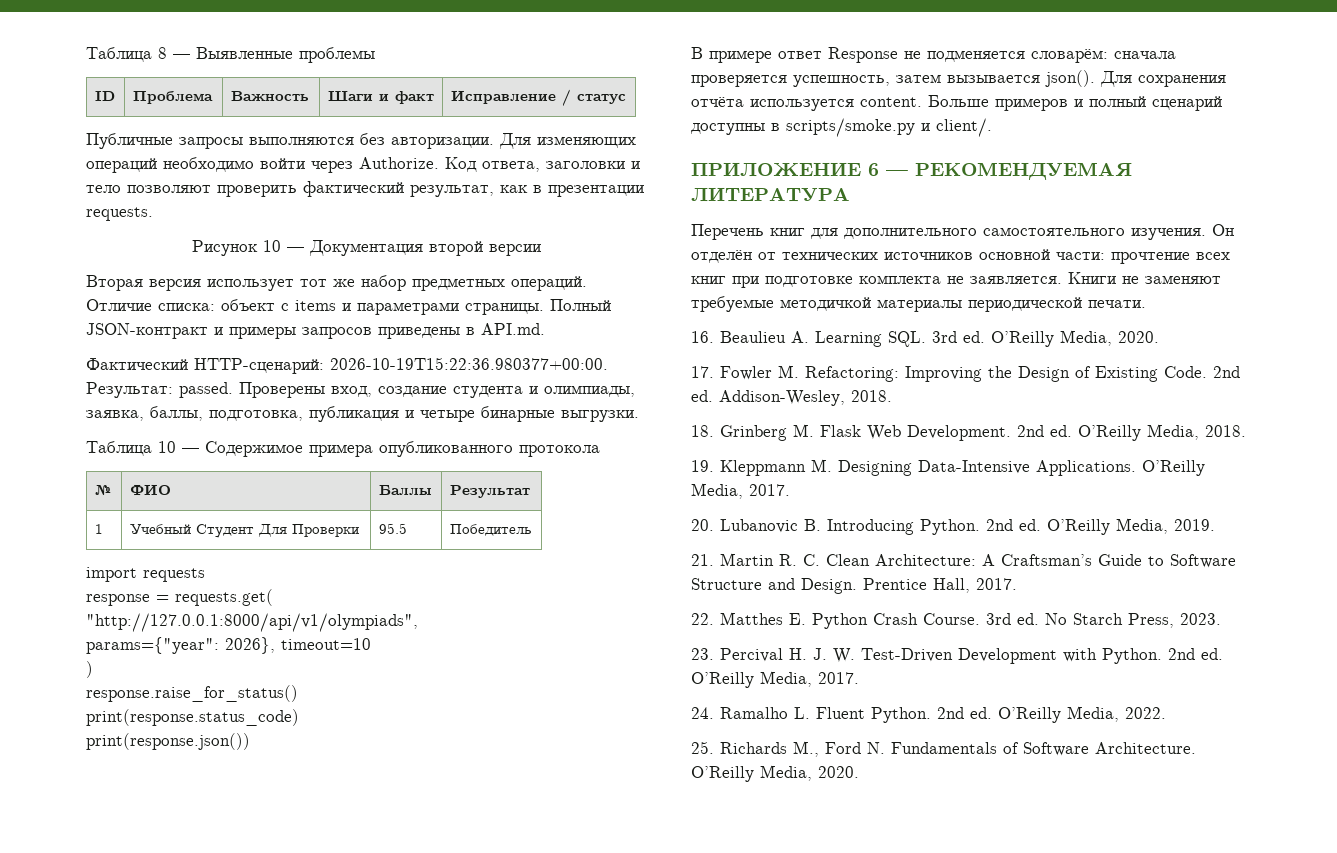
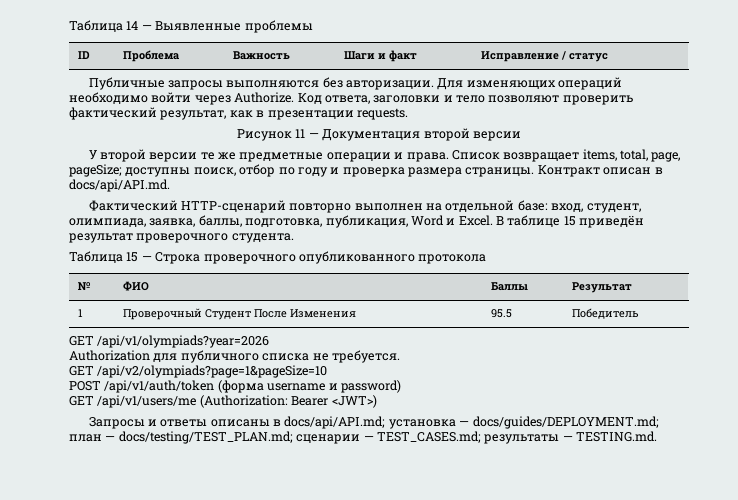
- Таблица 8 — Выявленные проблемы
+ Таблица 14 — Выявленные проблемы
- Рисунок 10 — Документация второй версии
+ Рисунок 11 — Документация второй версии
- Вторая версия использует тот же набор предметных операций. Отличие списка: объект с items и параметрами страницы. Полный JSON-контракт и примеры запросов приведены в API.md.
- Фактический HTTP-сценарий: 2026-10-19T15:22:36.980377+00:00. Результат: passed. Проверены вход, создание студента и олимпиады, заявка, баллы, подготовка, публикация и четыре бинарные выгрузки.
- Таблица 10 — Содержимое примера опубликованного протокола
+ У второй версии те же предметные операции и права. Список возвращает items, total, page, pageSize; доступны поиск, отбор по году и проверка размера страницы. Контракт описан в docs/api/API.md.
+ Фактический HTTP-сценарий повторно выполнен на отдельной базе: вход, студент, олимпиада, заявка, баллы, подготовка, публикация, Word и Excel. В таблице 15 приведён результат проверочного студента.
+ Таблица 15 — Строка проверочного опубликованного протокола
- 1 | Учебный Студент Для Проверки | 95.5 | Победитель
- import requests
- response = requests.get(
- "http://127.0.0.1:8000/api/v1/olympiads",
- params={"year": 2026}, timeout=10
- )
- response.raise_for_status()
- print(response.status_code)
- print(response.json())
- В примере ответ Response не подменяется словарём: сначала проверяется успешность, затем вызывается json(). Для сохранения отчёта используется content. Больше примеров и полный сценарий доступны в scripts/smoke.py и client/.
- ПРИЛОЖЕНИЕ 6 — РЕКОМЕНДУЕМАЯ ЛИТЕРАТУРА
- Перечень книг для дополнительного самостоятельного изучения. Он отделён от технических источников основной части: прочтение всех книг при подготовке комплекта не заявляется. Книги не заменяют требуемые методичкой материалы периодической печати.
- 16. Beaulieu A. Learning SQL. 3rd ed. O’Reilly Media, 2020.
- 17. Fowler M. Refactoring: Improving the Design of Existing Code. 2nd ed. Addison-Wesley, 2018.
- 18. Grinberg M. Flask Web Development. 2nd ed. O’Reilly Media, 2018.
- 19. Kleppmann M. Designing Data-Intensive Applications. O’Reilly Media, 2017.
- 20. Lubanovic B. Introducing Python. 2nd ed. O’Reilly Media, 2019.
- 21. Martin R. C. Clean Architecture: A Craftsman’s Guide to Software Structure and Design. Prentice Hall, 2017.
- 22. Matthes E. Python Crash Course. 3rd ed. No Starch Press, 2023.
- 23. Percival H. J. W. Test-Driven Development with Python. 2nd ed. O’Reilly Media, 2017.
- 24. Ramalho L. Fluent Python. 2nd ed. O’Reilly Media, 2022.
- 25. Richards M., Ford N. Fundamentals of Software Architecture. O’Reilly Media, 2020.
+ 1 | Проверочный Студент После Изменения | 95.5 | Победитель
+ GET /api/v1/olympiads?year=2026
+ Authorization для публичного списка не требуется.
+ GET /api/v2/olympiads?page=1&pageSize=10
+ POST /api/v1/auth/token (форма username и password)
+ GET /api/v1/users/me (Authorization: Bearer <JWT>)
+ Запросы и ответы описаны в docs/api/API.md; установка — docs/guides/DEPLOYMENT.md; план — docs/testing/TEST_PLAN.md; сценарии — TEST_CASES.md; результаты — TESTING.md.

